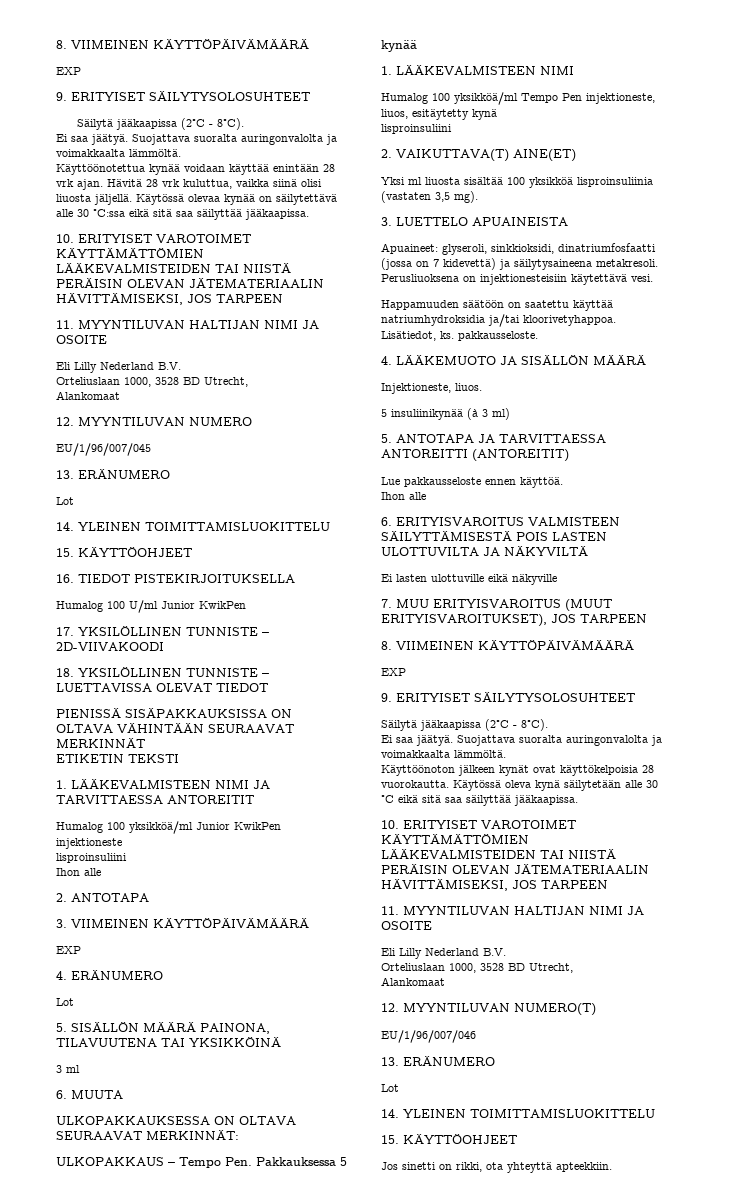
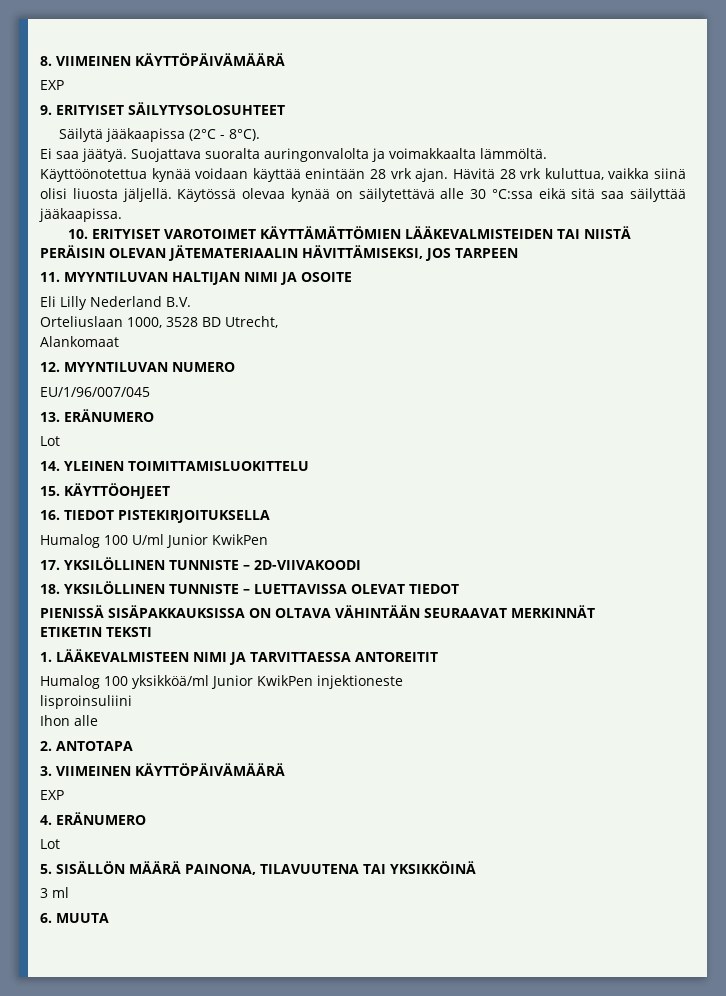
- ULKOPAKKAUKSESSA ON OLTAVA SEURAAVAT MERKINNÄT:
- ULKOPAKKAUS – Tempo Pen. Pakkauksessa 5 kynää
- 1. LÄÄKEVALMISTEEN NIMI
- Humalog 100 yksikköä/ml Tempo Pen injektioneste, liuos, esitäytetty kynä
- lisproinsuliini
- 2. VAIKUTTAVA(T) AINE(ET)
- Yksi ml liuosta sisältää 100 yksikköä lisproinsuliinia (vastaten 3,5 mg).
- 3. LUETTELO APUAINEISTA
- Apuaineet: glyseroli, sinkkioksidi, dinatriumfosfaatti (jossa on 7 kidevettä) ja säilytysaineena metakresoli. Perusliuoksena on injektionesteisiin käytettävä vesi.
- Happamuuden säätöön on saatettu käyttää natriumhydroksidia ja/tai kloorivetyhappoa. Lisätiedot, ks. pakkausseloste.
- 4. LÄÄKEMUOTO JA SISÄLLÖN MÄÄRÄ
- Injektioneste, liuos.
- 5 insuliinikynää (à 3 ml)
- 5. ANTOTAPA JA TARVITTAESSA ANTOREITTI (ANTOREITIT)
- Lue pakkausseloste ennen käyttöä.
- Ihon alle
- 6. ERITYISVAROITUS VALMISTEEN SÄILYTTÄMISESTÄ POIS LASTEN ULOTTUVILTA JA NÄKYVILTÄ
- Ei lasten ulottuville eikä näkyville
- 7. MUU ERITYISVAROITUS (MUUT ERITYISVAROITUKSET), JOS TARPEEN
- 8. VIIMEINEN KÄYTTÖPÄIVÄMÄÄRÄ
- EXP
- 9. ERITYISET SÄILYTYSOLOSUHTEET
- Säilytä jääkaapissa (2°C - 8°C).
- Ei saa jäätyä. Suojattava suoralta auringonvalolta ja voimakkaalta lämmöltä.
- Käyttöönoton jälkeen kynät ovat käyttökelpoisia 28 vuorokautta. Käytössä oleva kynä säilytetään alle 30 °C eikä sitä saa säilyttää jääkaapissa.
- 10. ERITYISET VAROTOIMET KÄYTTÄMÄTTÖMIEN LÄÄKEVALMISTEIDEN TAI NIISTÄ PERÄISIN OLEVAN JÄTEMATERIAALIN HÄVITTÄMISEKSI, JOS TARPEEN
- 11. MYYNTILUVAN HALTIJAN NIMI JA OSOITE
- Eli Lilly Nederland B.V.
- Orteliuslaan 1000, 3528 BD Utrecht,
- Alankomaat
- 12. MYYNTILUVAN NUMERO(T)
- EU/1/96/007/046
- 13. ERÄNUMERO
- Lot
- 14. YLEINEN TOIMITTAMISLUOKITTELU
- 15. KÄYTTÖOHJEET
- Jos sinetti on rikki, ota yhteyttä apteekkiin.

